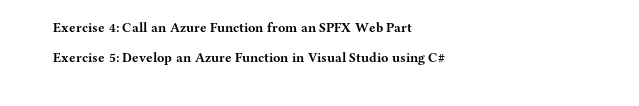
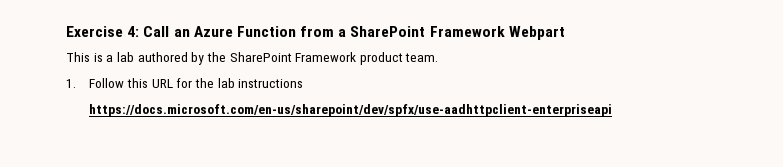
- Exercise 4: Call an Azure Function from an SPFX Web Part
- Exercise 5: Develop an Azure Function in Visual Studio using C#
+ Exercise 4: Call an Azure Function from a SharePoint Framework Webpart
+ This is a lab authored by the SharePoint Framework product team.
+ 1. Follow this URL for the lab instructions
+ https://docs.microsoft.com/en-us/sharepoint/dev/spfx/use-aadhttpclient-enterpriseapi

